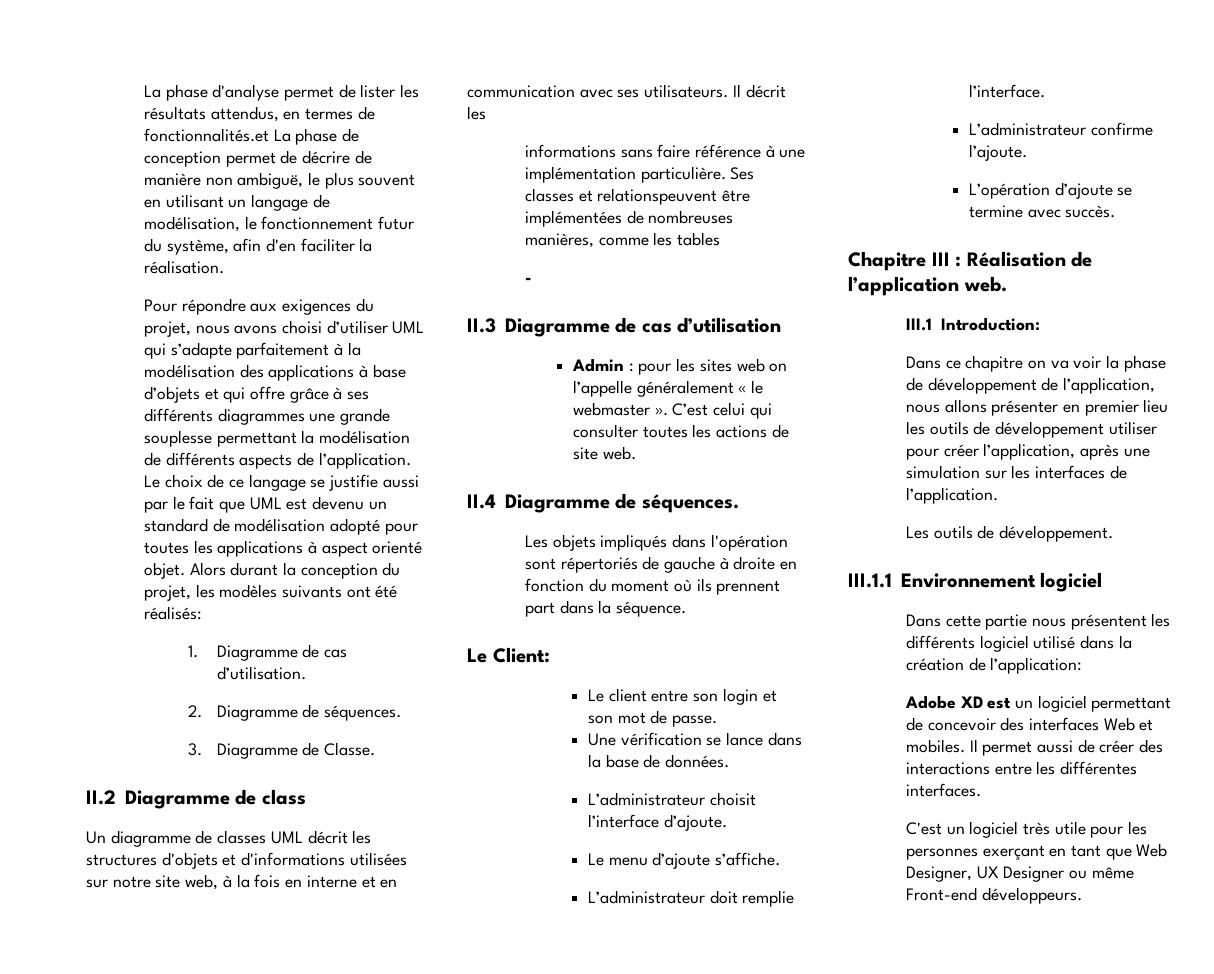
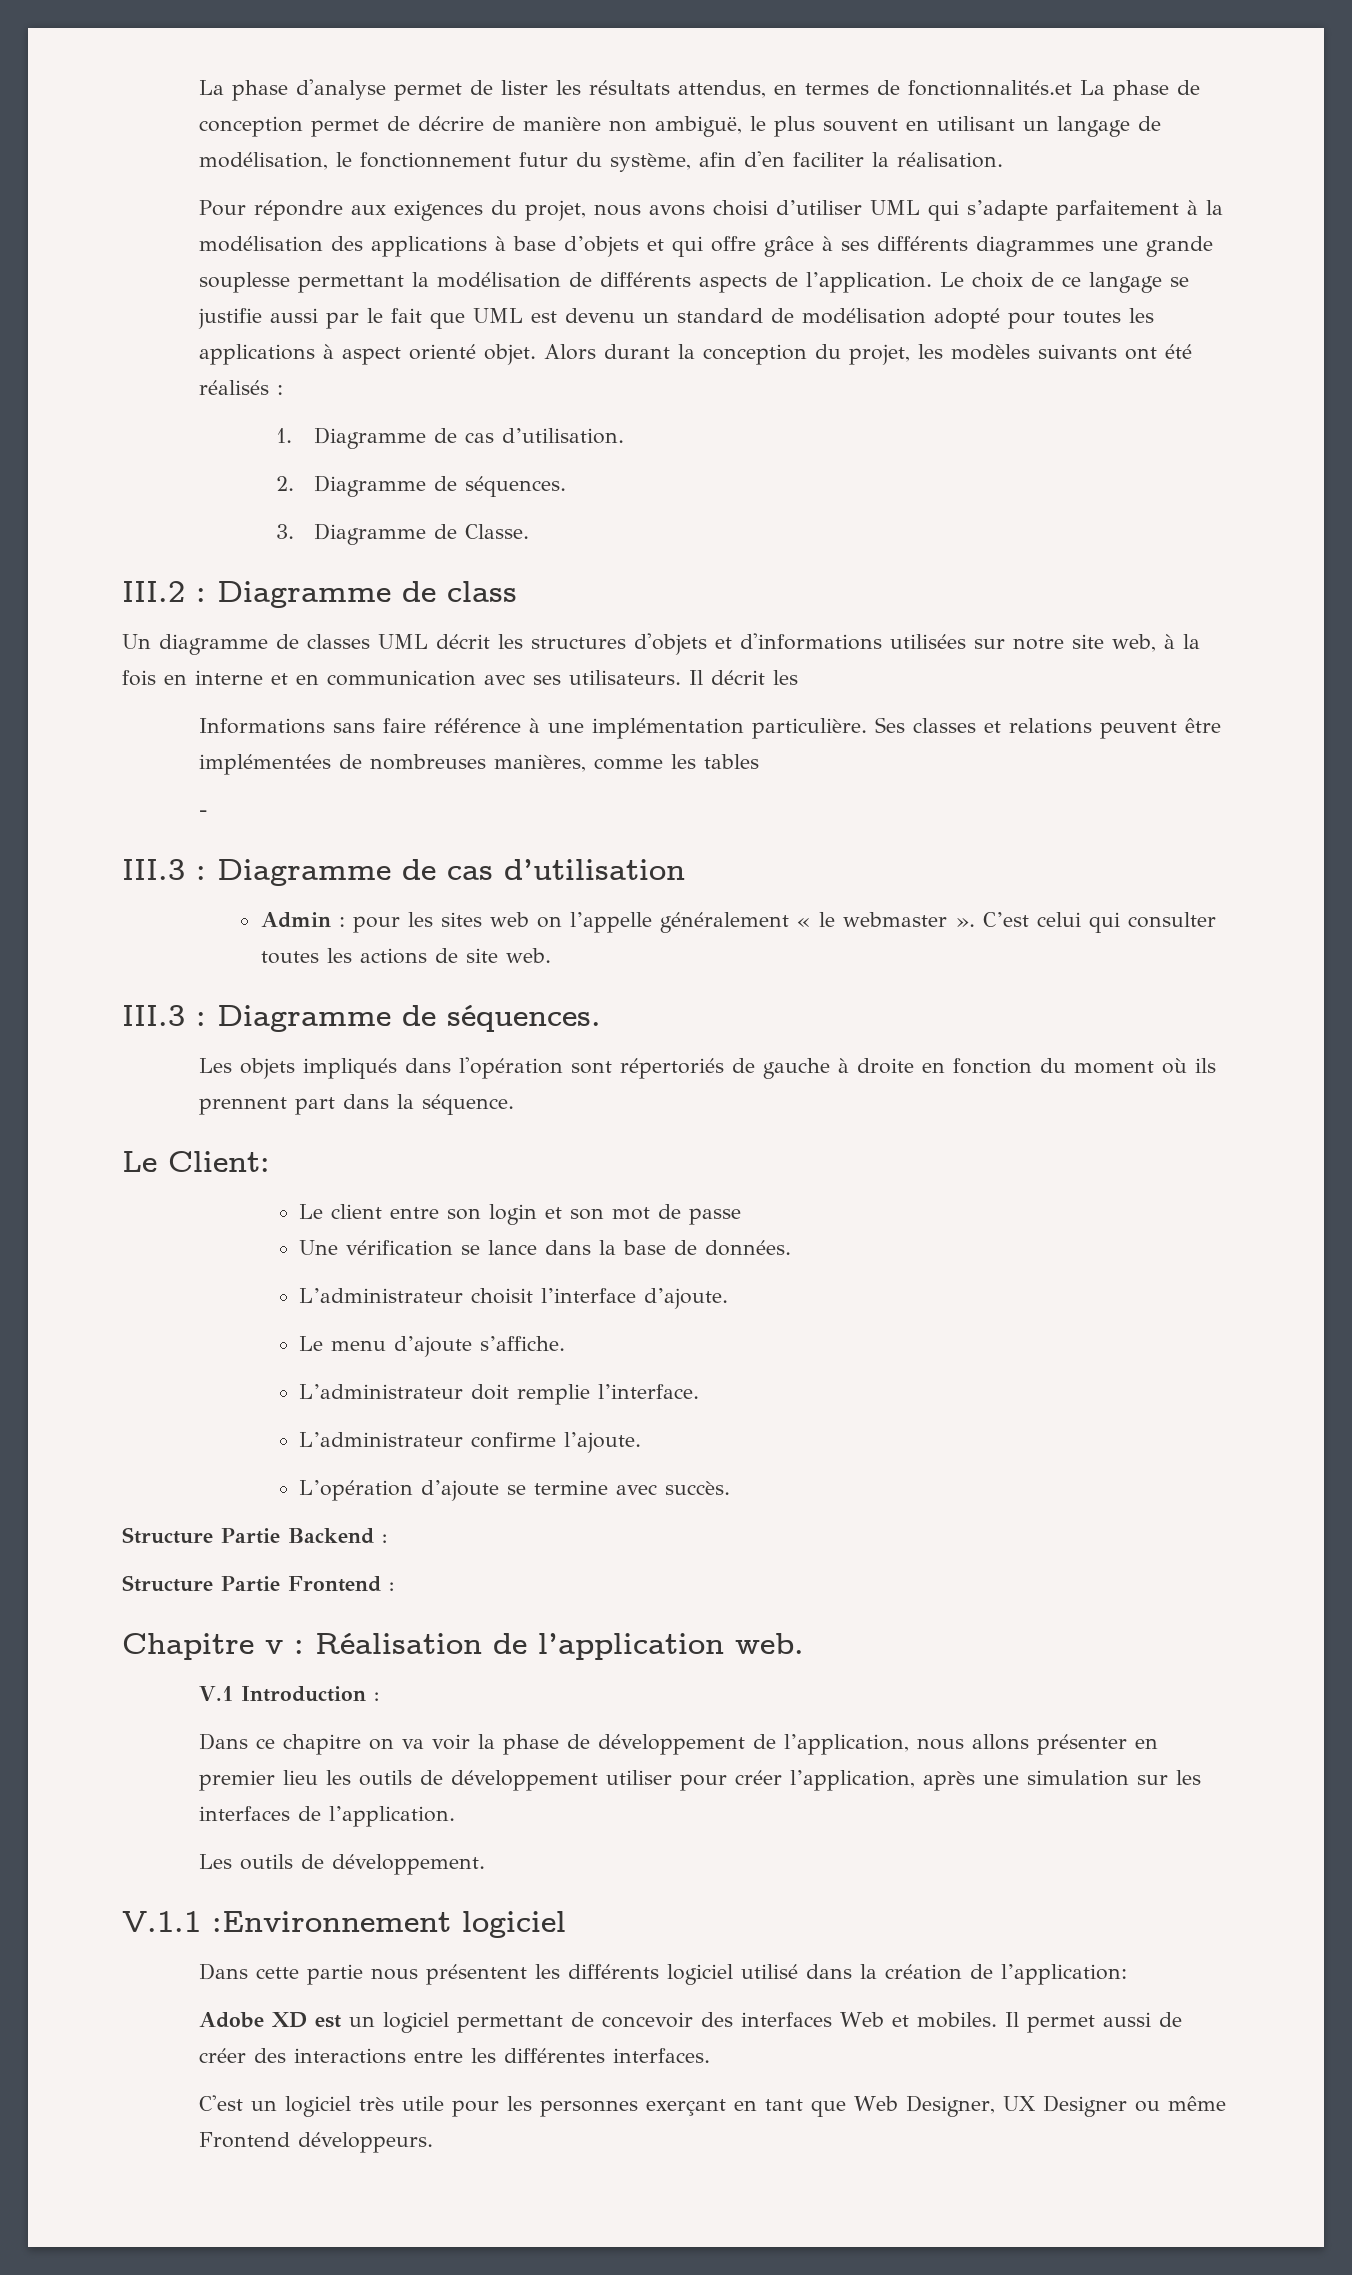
- Alors durant la conception du projet, les modèles suivants ont été réalisés:
+ Alors durant la conception du projet, les modèles suivants ont été réalisés :
- II.2 Diagramme de class
+ III.2 : Diagramme de class
- informations sans faire référence à une implémentation particulière.
+ Informations sans faire référence à une implémentation particulière.
- Ses classes et relationspeuvent être implémentées de nombreuses manières, comme les tables
+ Ses classes et relations peuvent être implémentées de nombreuses manières, comme les tables
- II.3 Diagramme de cas d’utilisation
+ III.3 : Diagramme de cas d’utilisation
- II.4 Diagramme de séquences.
+ III.3 : Diagramme de séquences.
- Le client entre son login et son mot de passe.
+ Le client entre son login et son mot de passe
+ Structure Partie Backend :
+ Structure Partie Frontend :
- Chapitre III : Réalisation de l’application web.
+ Chapitre v : Réalisation de l’application web.
- III.1 Introduction:
+ V.1 Introduction :
- III.1.1 Environnement logiciel
+ V.1.1 :Environnement logiciel
- C'est un logiciel très utile pour les personnes exerçant en tant que Web Designer, UX Designer ou même Front-end développeurs.
+ C'est un logiciel très utile pour les personnes exerçant en tant que Web Designer, UX Designer ou même Frontend développeurs.

